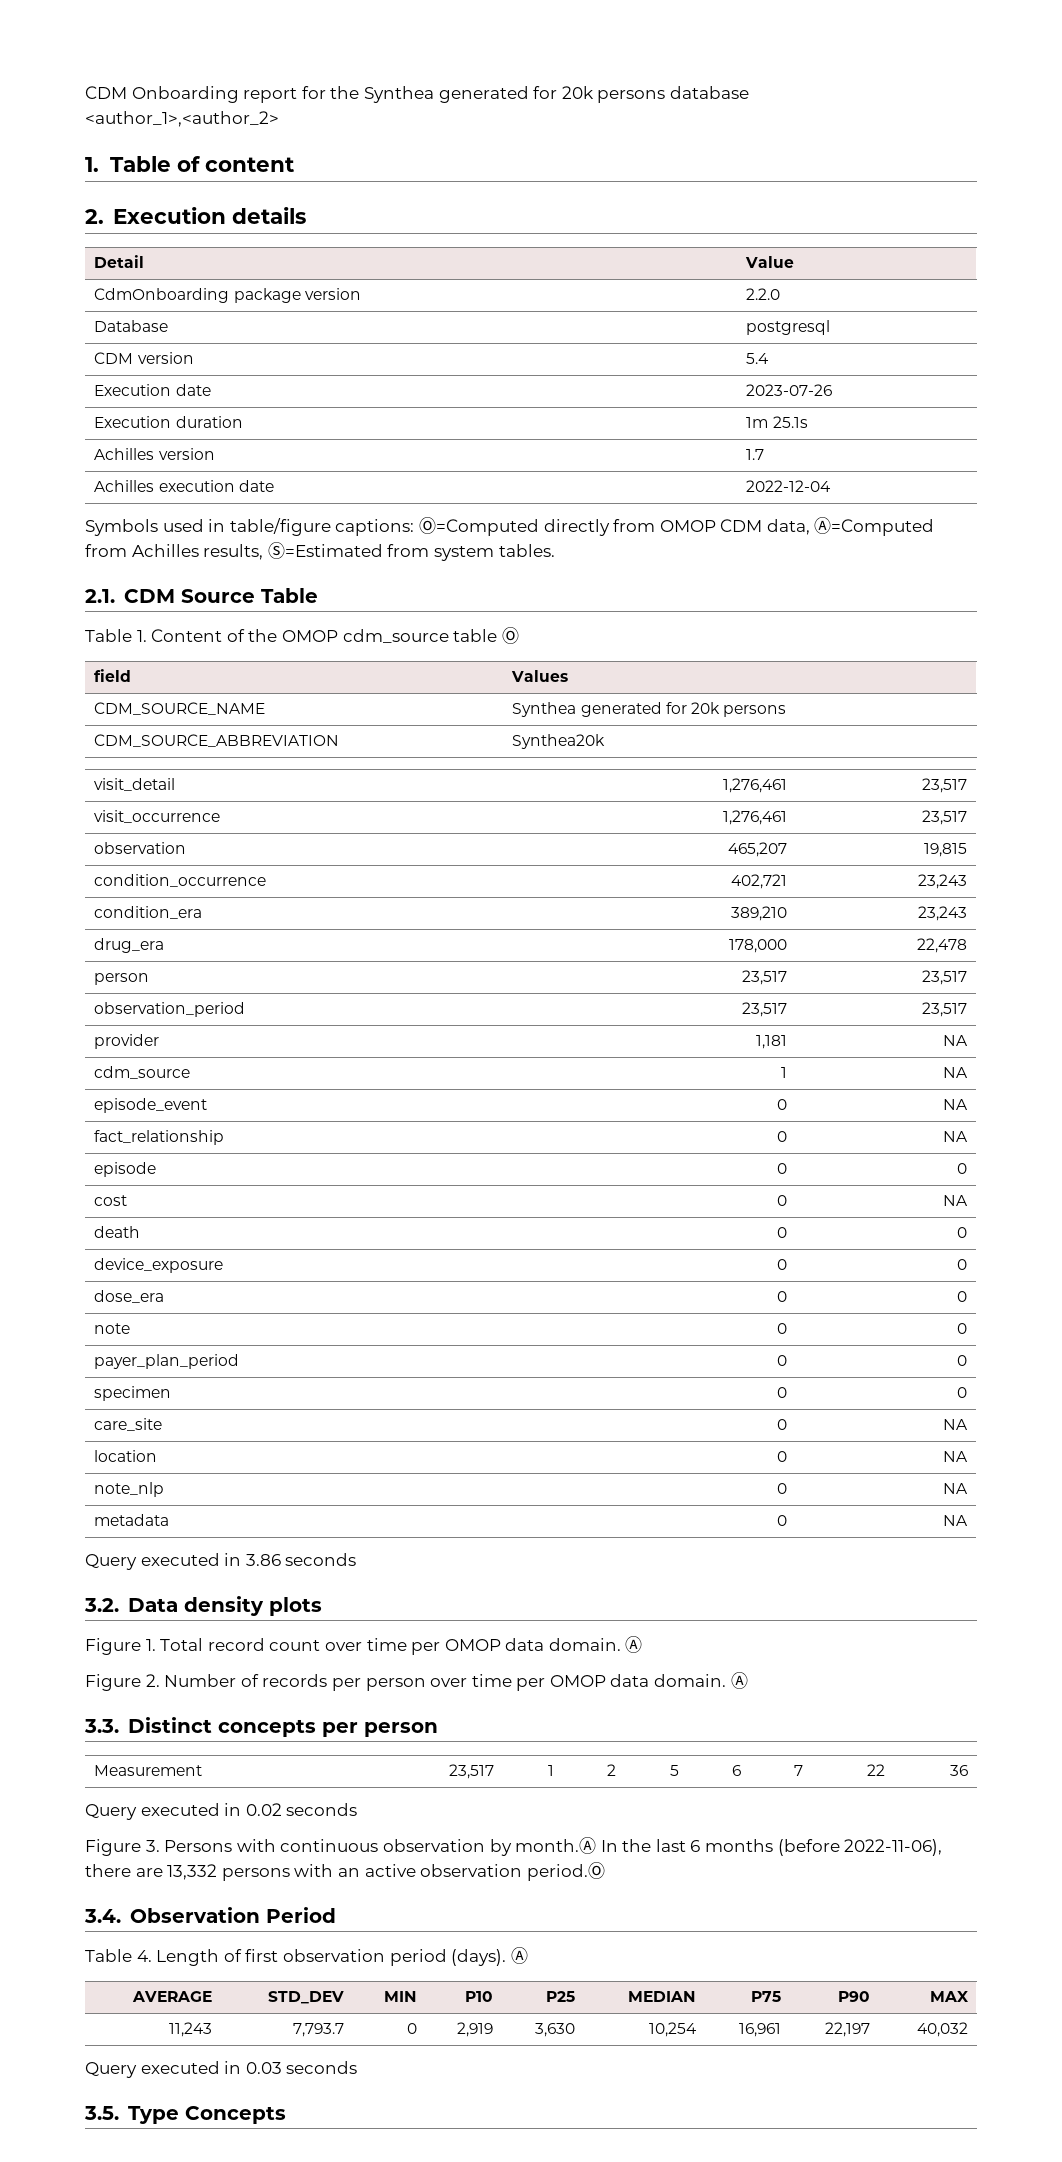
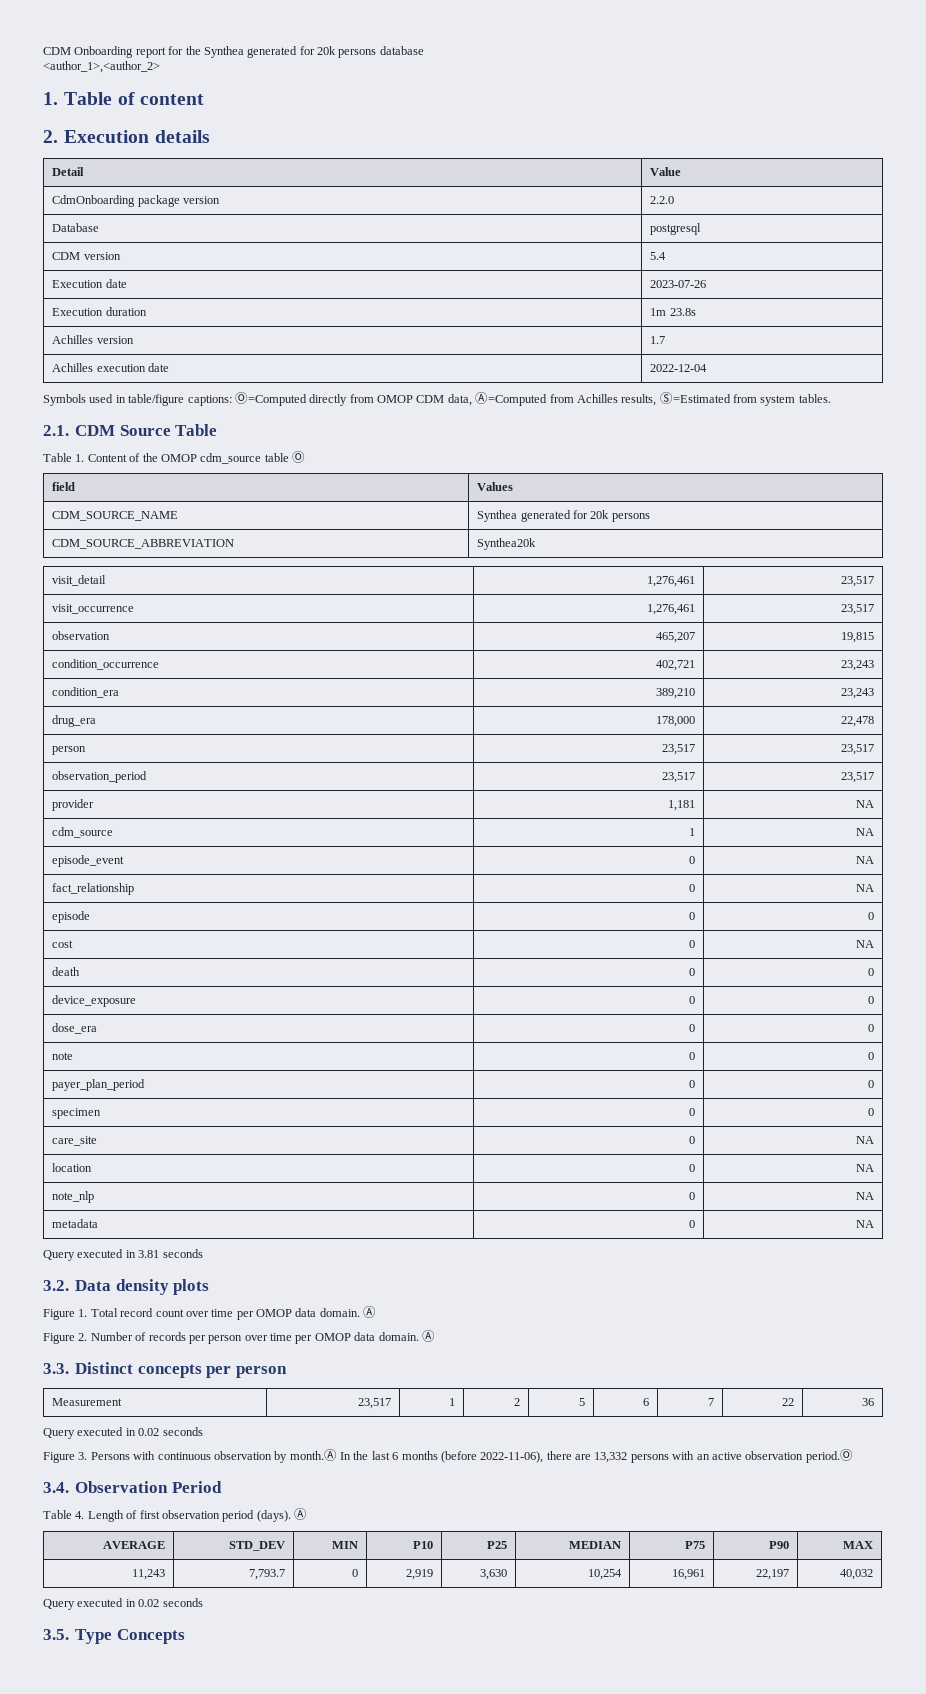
- Execution duration | 1m 25.1s
+ Execution duration | 1m 23.8s
- Query executed in 3.86 seconds
+ Query executed in 3.81 seconds
  11,243 | 7,793.7 | 0 | 2,919 | 3,630 | 10,254 | 16,961 | 22,197 | 40,032
- Query executed in 0.03 seconds
+ Query executed in 0.02 seconds

